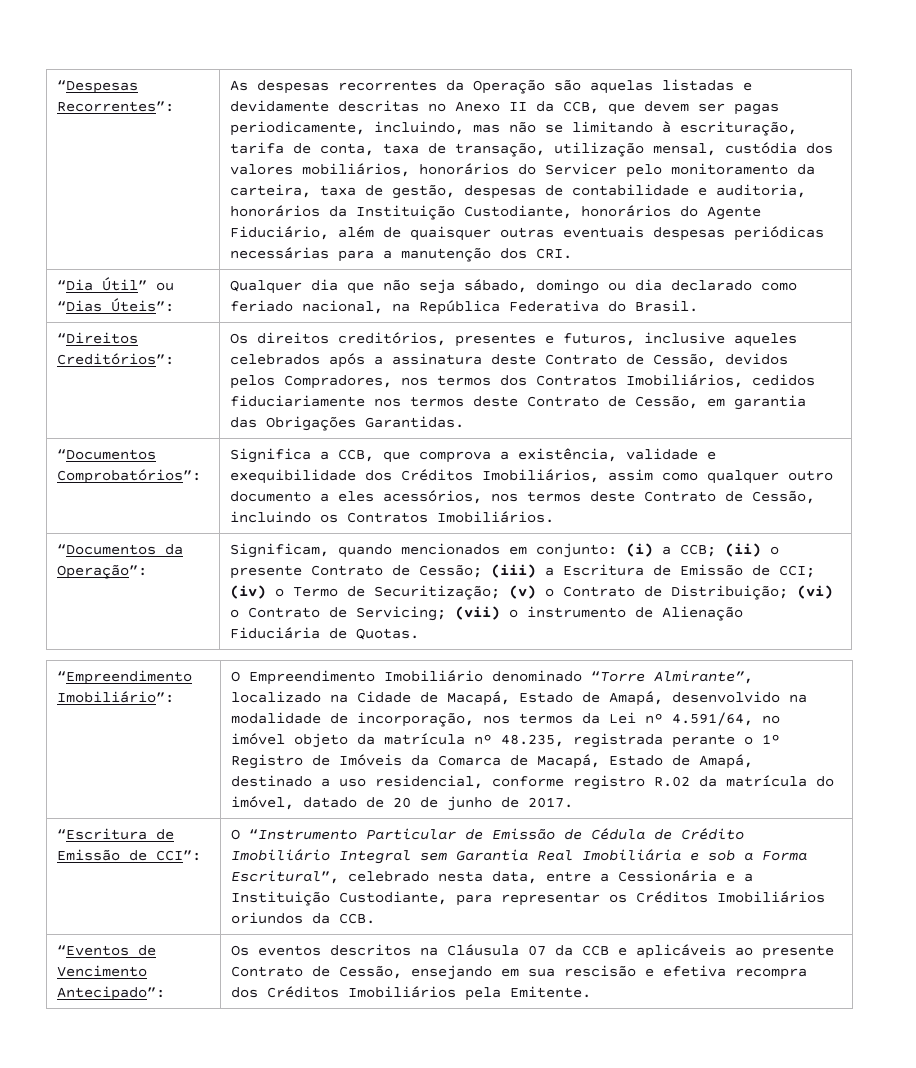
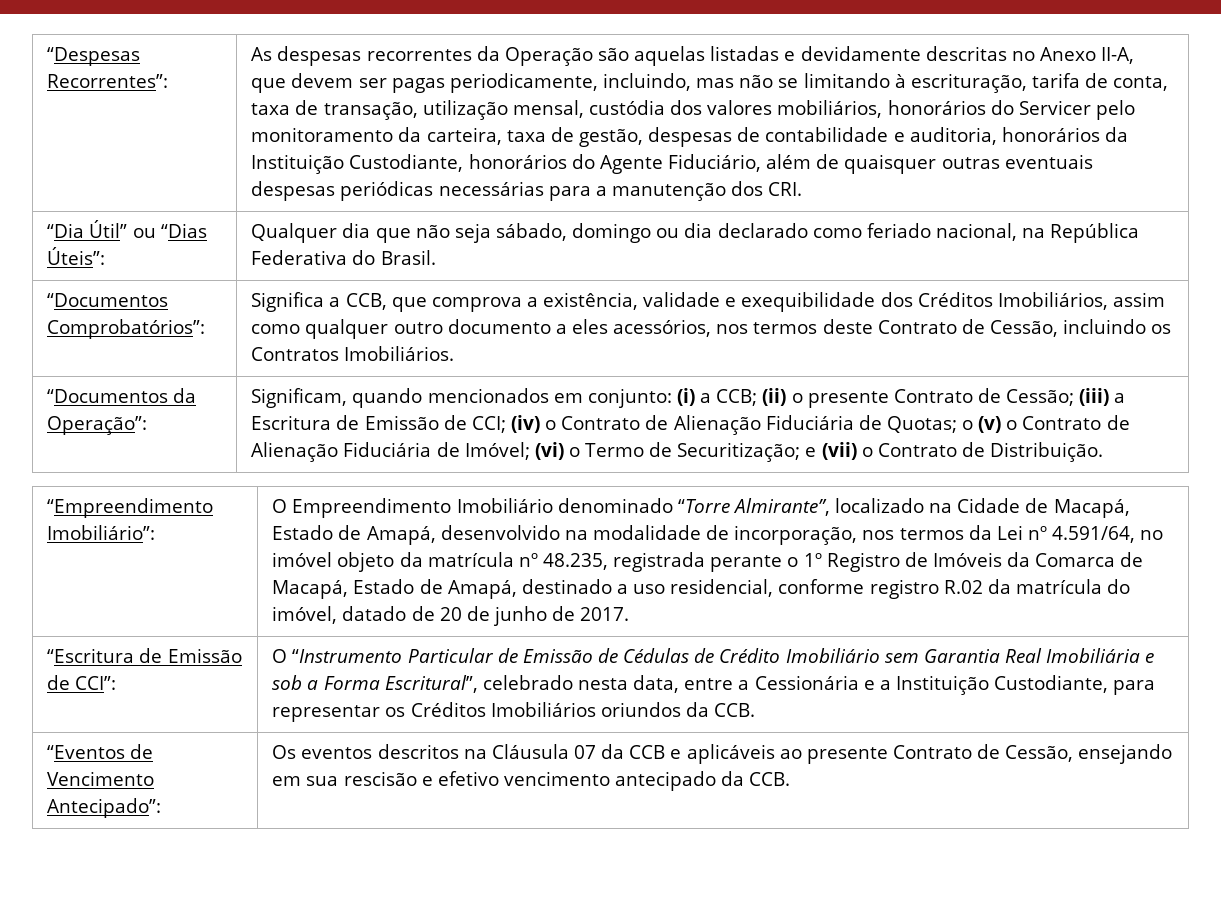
- As despesas recorrentes da Operação são aquelas listadas e devidamente descritas no Anexo II da CCB, que devem ser pagas periodicamente, incluindo, mas não se limitando à escrituração, tarifa de conta, taxa de transação, utilização mensal, custódia dos valores mobiliários, honorários do Servicer pelo monitoramento da carteira, taxa de gestão, despesas de contabilidade e auditoria, honorários da Instituição Custodiante, honorários do Agente Fiduciário, além de quaisquer outras eventuais despesas periódicas necessárias para a manutenção dos CRI.
+ As despesas recorrentes da Operação são aquelas listadas e devidamente descritas no Anexo II-A, que devem ser pagas periodicamente, incluindo, mas não se limitando à escrituração, tarifa de conta, taxa de transação, utilização mensal, custódia dos valores mobiliários, honorários do Servicer pelo monitoramento da carteira, taxa de gestão, despesas de contabilidade e auditoria, honorários da Instituição Custodiante, honorários do Agente Fiduciário, além de quaisquer outras eventuais despesas periódicas necessárias para a manutenção dos CRI.
- “Direitos Creditórios”: | Os direitos creditórios, presentes e futuros, inclusive aqueles celebrados após a assinatura deste Contrato de Cessão, devidos pelos Compradores, nos termos dos Contratos Imobiliários, cedidos fiduciariamente nos termos deste Contrato de Cessão, em garantia das Obrigações Garantidas.
- Significam, quando mencionados em conjunto: (i) a CCB; (ii) o presente Contrato de Cessão; (iii) a Escritura de Emissão de CCI; (iv) o Termo de Securitização; (v) o Contrato de Distribuição; (vi) o Contrato de Servicing; (vii) o instrumento de Alienação Fiduciária de Quotas.
+ Significam, quando mencionados em conjunto: (i) a CCB; (ii) o presente Contrato de Cessão; (iii) a Escritura de Emissão de CCI; (iv) o Contrato de Alienação Fiduciária de Quotas; o (v) o Contrato de Alienação Fiduciária de Imóvel; (vi) o Termo de Securitização; e (vii) o Contrato de Distribuição.
- O “Instrumento Particular de Emissão de Cédula de Crédito Imobiliário Integral sem Garantia Real Imobiliária e sob a Forma Escritural”, celebrado nesta data, entre a Cessionária e a Instituição Custodiante, para representar os Créditos Imobiliários oriundos da CCB.
+ O “Instrumento Particular de Emissão de Cédulas de Crédito Imobiliário sem Garantia Real Imobiliária e sob a Forma Escritural”, celebrado nesta data, entre a Cessionária e a Instituição Custodiante, para representar os Créditos Imobiliários oriundos da CCB.
- “Eventos de Vencimento Antecipado”: | Os eventos descritos na Cláusula 07 da CCB e aplicáveis ao presente Contrato de Cessão, ensejando em sua rescisão e efetiva recompra dos Créditos Imobiliários pela Emitente.
+ “Eventos de Vencimento Antecipado”: | Os eventos descritos na Cláusula 07 da CCB e aplicáveis ao presente Contrato de Cessão, ensejando em sua rescisão e efetivo vencimento antecipado da CCB.

